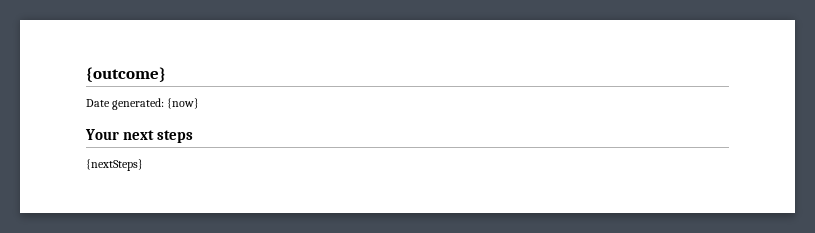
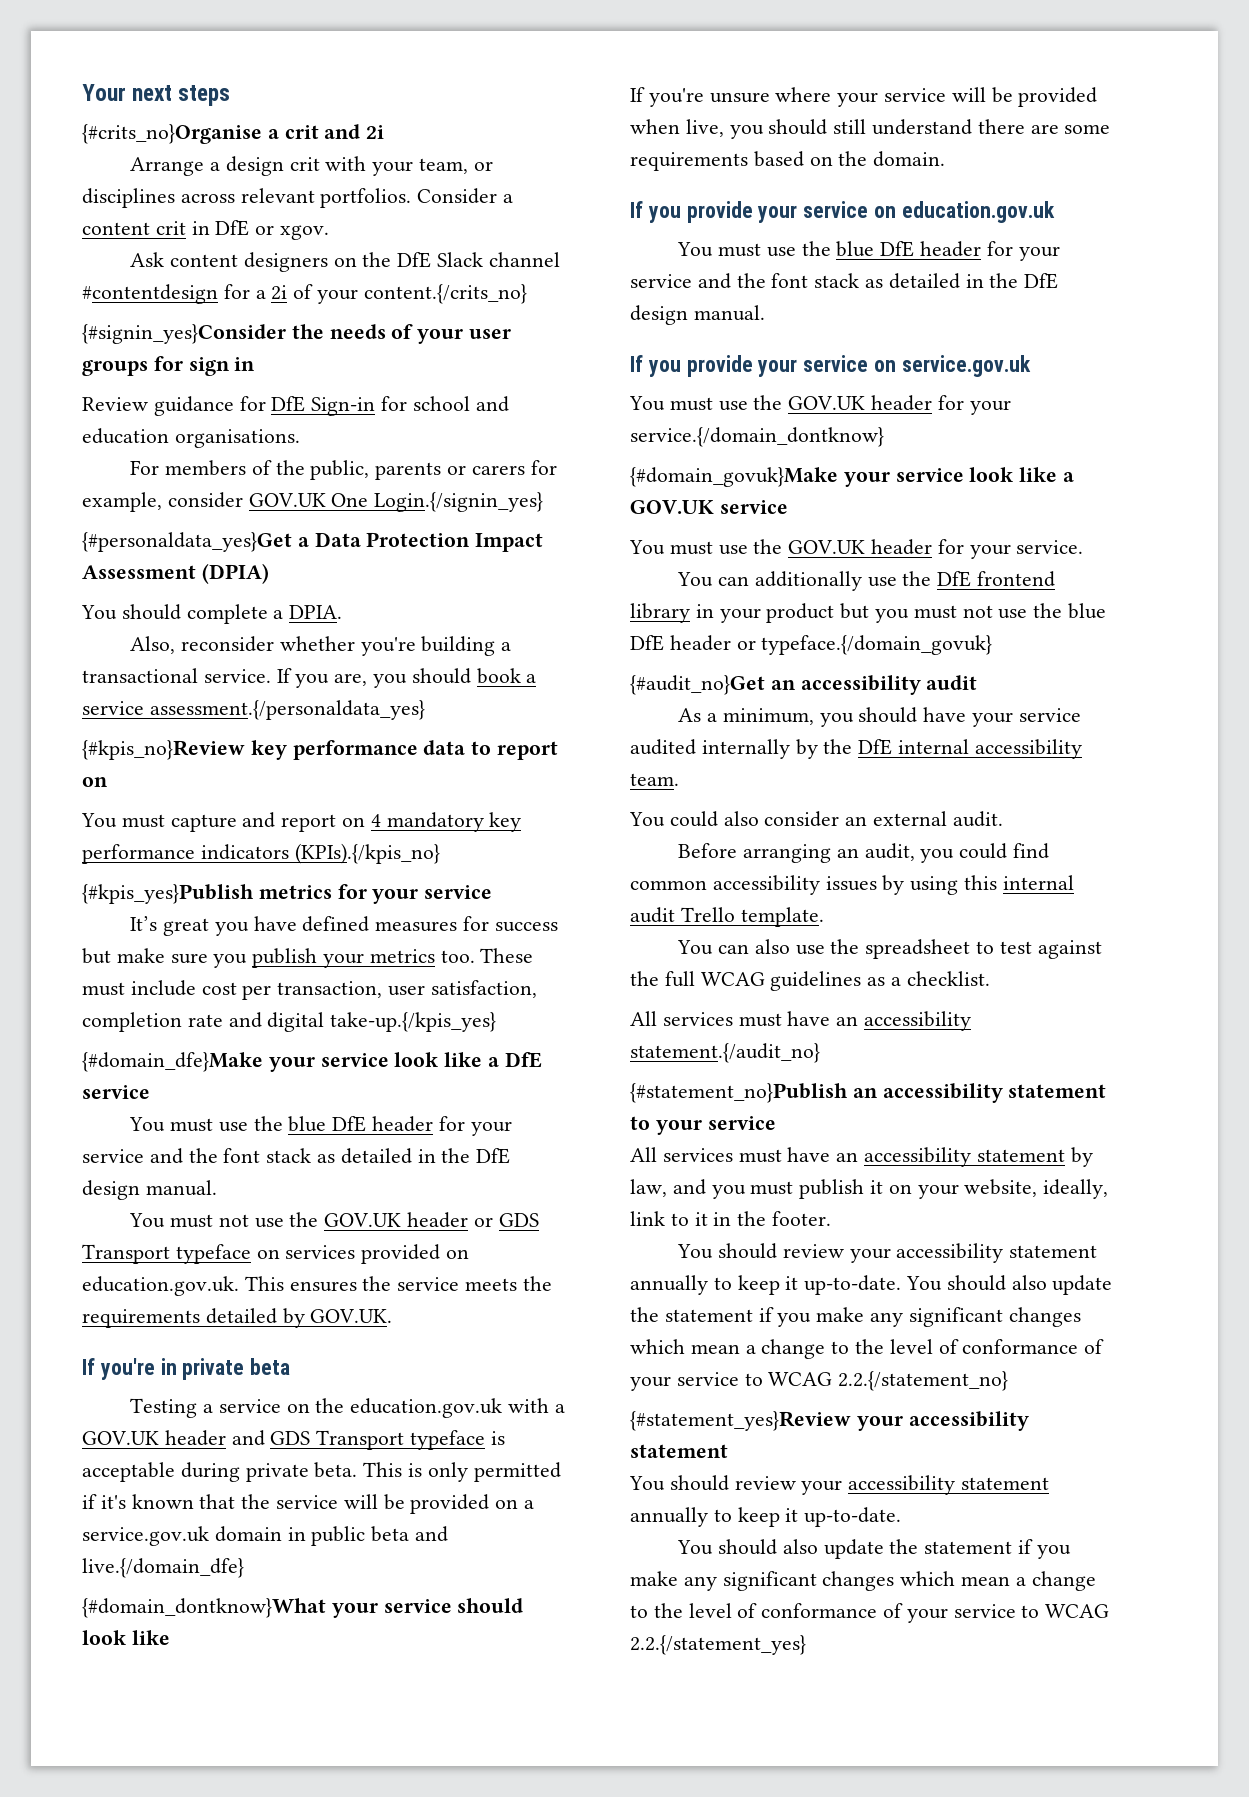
- {outcome}
- Date generated: {now}
- {nextSteps}
+ {#crits_no}Organise a crit and 2i
+ Arrange a design crit with your team, or disciplines across relevant portfolios. Consider a content crit in DfE or xgov.
+ Ask content designers on the DfE Slack channel #contentdesign for a 2i of your content.{/crits_no}
+ {#signin_yes}Consider the needs of your user groups for sign in
+ Review guidance for DfE Sign-in for school and education organisations.
+ For members of the public, parents or carers for example, consider GOV.UK One Login.{/signin_yes}
+ {#personaldata_yes}Get a Data Protection Impact Assessment (DPIA)
+ You should complete a DPIA.
+ Also, reconsider whether you're building a transactional service. If you are, you should book a service assessment.{/personaldata_yes}
+ {#kpis_no}Review key performance data to report on
+ You must capture and report on 4 mandatory key performance indicators (KPIs).{/kpis_no}
+ {#kpis_yes}Publish metrics for your service
+ It’s great you have defined measures for success but make sure you publish your metrics too. These must include cost per transaction, user satisfaction, completion rate and digital take-up.{/kpis_yes}
+ {#domain_dfe}Make your service look like a DfE service
+ You must use the blue DfE header for your service and the font stack as detailed in the DfE design manual.
+ You must not use the GOV.UK header or GDS Transport typeface on services provided on education.gov.uk. This ensures the service meets the requirements detailed by GOV.UK.
+ If you're in private beta
+ Testing a service on the education.gov.uk with a GOV.UK header and GDS Transport typeface is acceptable during private beta. This is only permitted if it's known that the service will be provided on a service.gov.uk domain in public beta and live.{/domain_dfe}
+ {#domain_dontknow}What your service should look like
+ If you're unsure where your service will be provided when live, you should still understand there are some requirements based on the domain.
+ If you provide your service on education.gov.uk
+ You must use the blue DfE header for your service and the font stack as detailed in the DfE design manual.
+ If you provide your service on service.gov.uk
+ You must use the GOV.UK header for your service.{/domain_dontknow}
+ {#domain_govuk}Make your service look like a GOV.UK service
+ You must use the GOV.UK header for your service.
+ You can additionally use the DfE frontend library in your product but you must not use the blue DfE header or typeface.{/domain_govuk}
+ {#audit_no}Get an accessibility audit
+ As a minimum, you should have your service audited internally by the DfE internal accessibility team.
+ You could also consider an external audit.
+ Before arranging an audit, you could find common accessibility issues by using this internal audit Trello template.
+ You can also use the spreadsheet to test against the full WCAG guidelines as a checklist.
+ All services must have an accessibility statement.{/audit_no}
+ {#statement_no}Publish an accessibility statement to your service
+ All services must have an accessibility statement by law, and you must publish it on your website, ideally, link to it in the footer.
+ You should review your accessibility statement annually to keep it up-to-date. You should also update the statement if you make any significant changes which mean a change to the level of conformance of your service to WCAG 2.2.{/statement_no}
+ {#statement_yes}Review your accessibility statement
+ You should review your accessibility statement annually to keep it up-to-date.
+ You should also update the statement if you make any significant changes which mean a change to the level of conformance of your service to WCAG 2.2.{/statement_yes}

